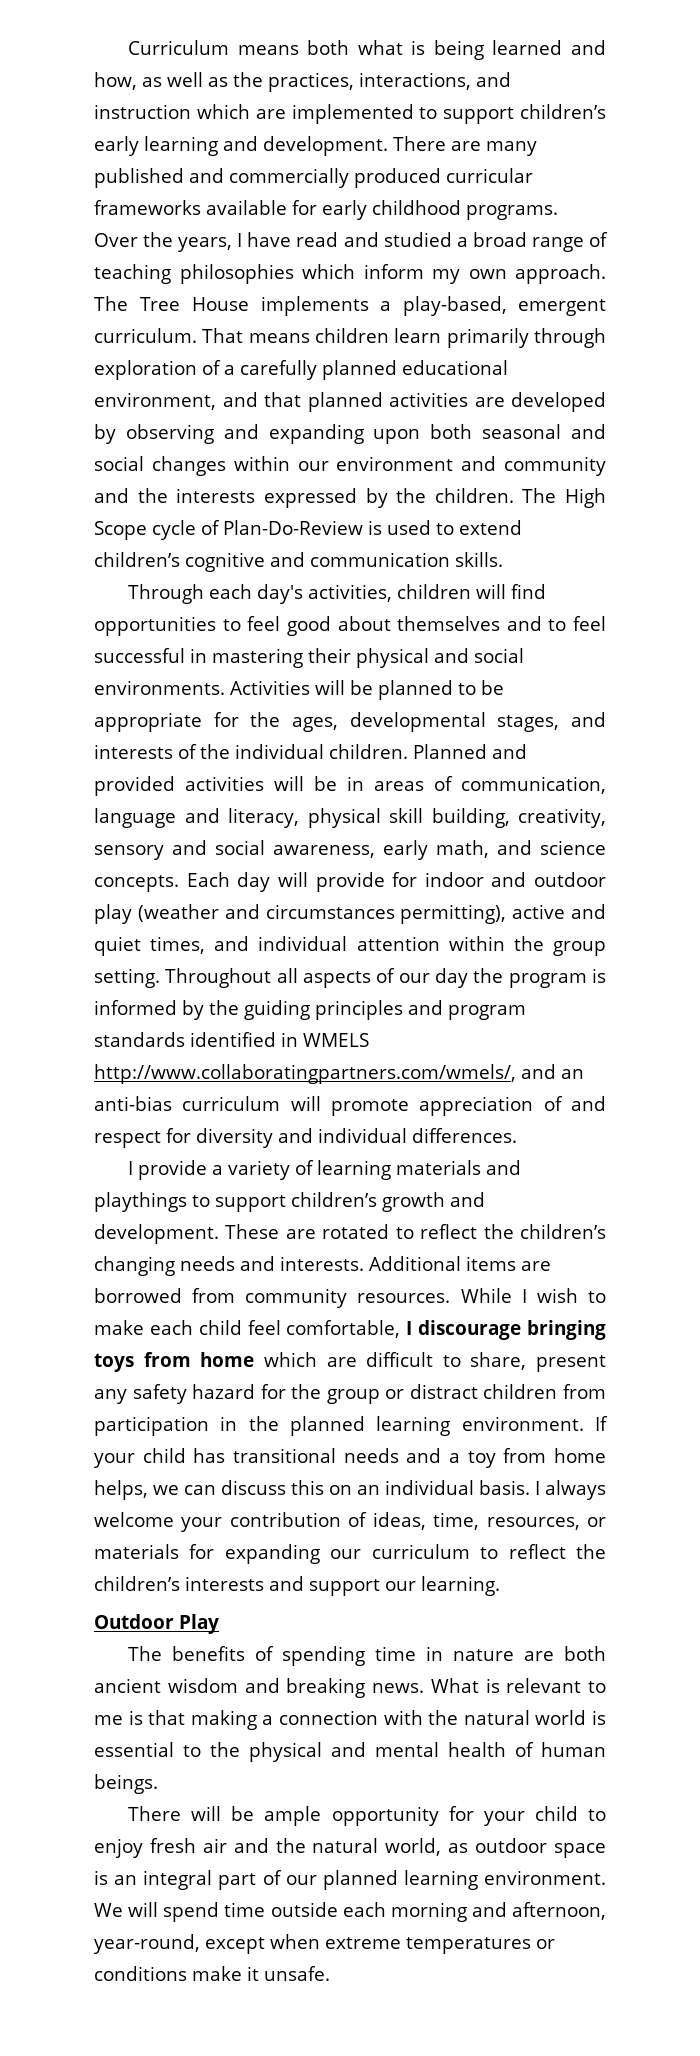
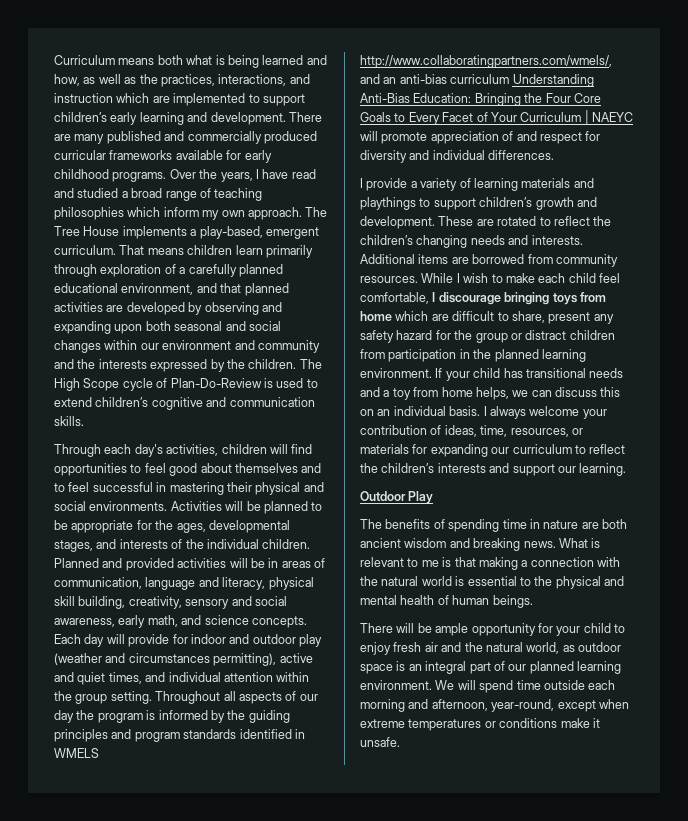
- Throughout all aspects of our day the program is informed by the guiding principles and program standards identified in WMELS http://www.collaboratingpartners.com/wmels/, and an anti-bias curriculum will promote appreciation of and respect for diversity and individual differences.
+ Throughout all aspects of our day the program is informed by the guiding principles and program standards identified in WMELS http://www.collaboratingpartners.com/wmels/, and an anti-bias curriculum Understanding Anti-Bias Education: Bringing the Four Core Goals to Every Facet of Your Curriculum | NAEYC will promote appreciation of and respect for diversity and individual differences.

